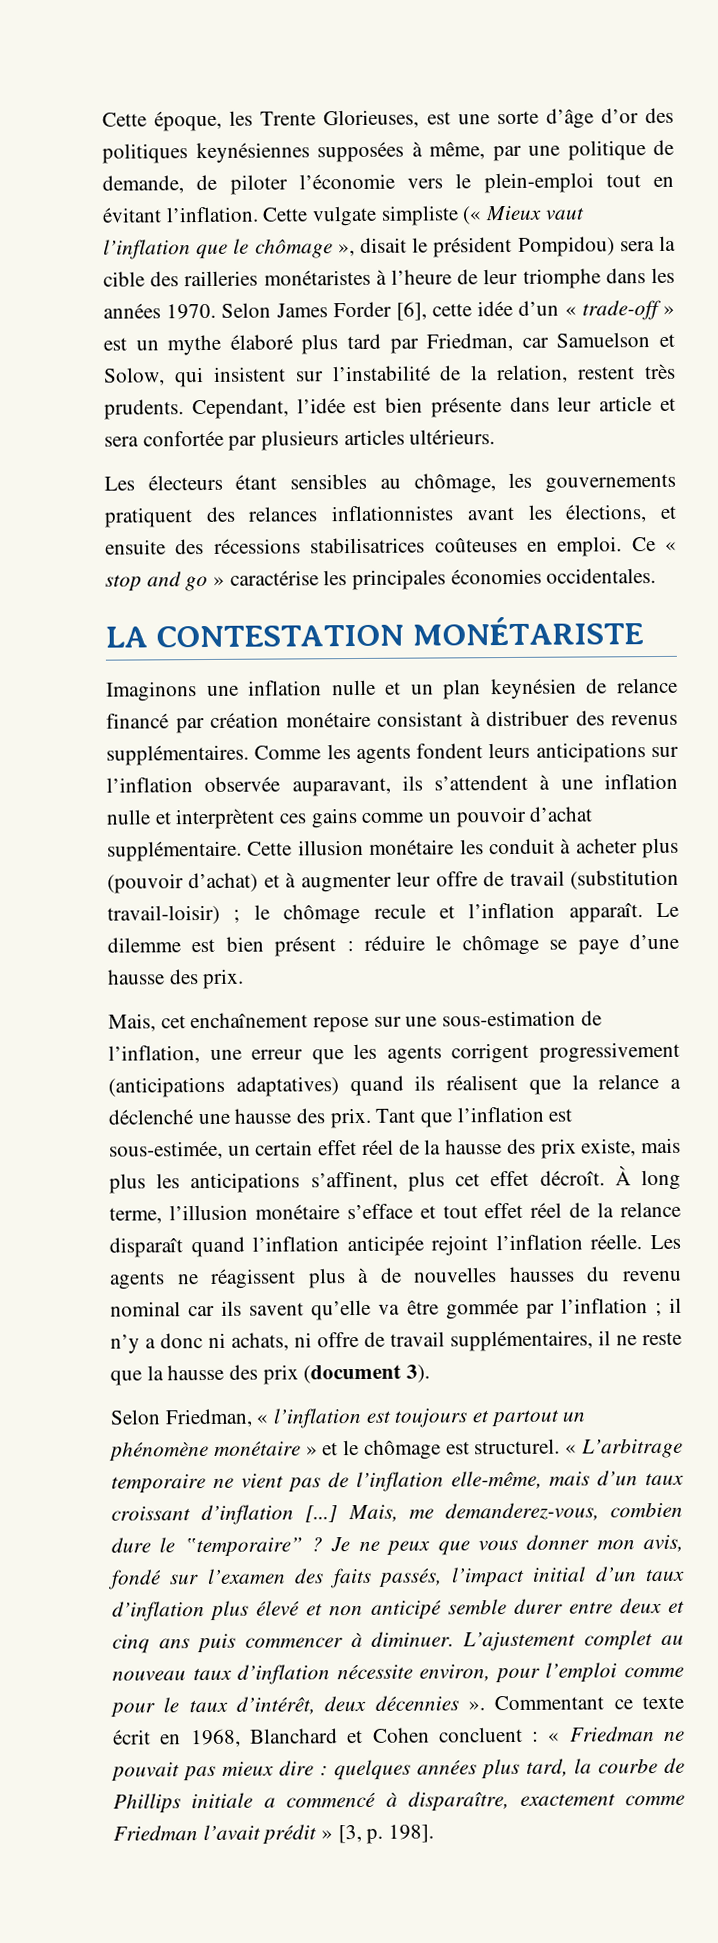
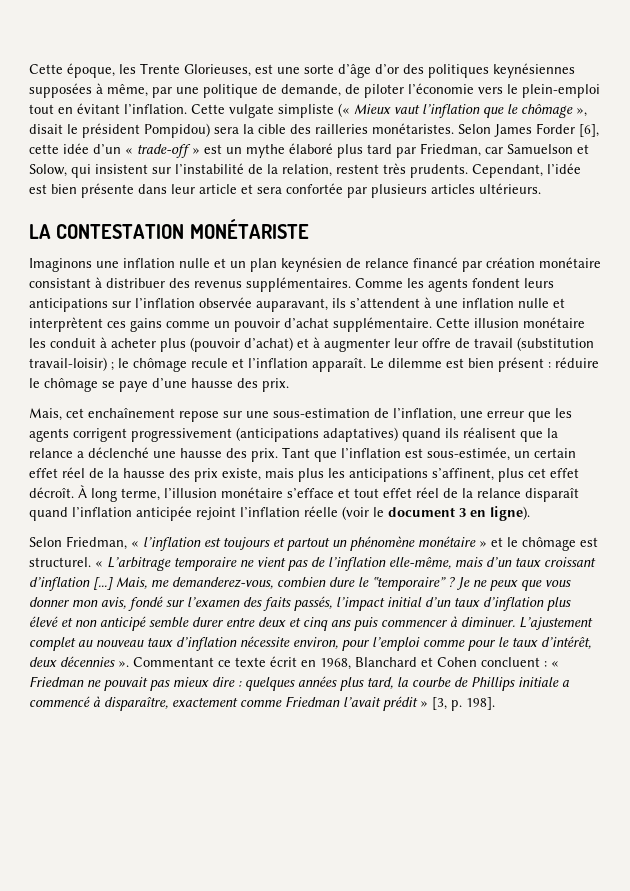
- Cette vulgate simpliste (« Mieux vaut l’inflation que le chômage », disait le président Pompidou) sera la cible des railleries monétaristes à l’heure de leur triomphe dans les années 1970.
+ Cette vulgate simpliste (« Mieux vaut l’inflation que le chômage », disait le président Pompidou) sera la cible des railleries monétaristes.
- Les électeurs étant sensibles au chômage, les gouvernements pratiquent des relances inflationnistes avant les élections, et ensuite des récessions stabilisatrices coûteuses en emploi. Ce « stop and go » caractérise les principales économies occidentales.
- À long terme, l’illusion monétaire s’efface et tout effet réel de la relance disparaît quand l’inflation anticipée rejoint l’inflation réelle. Les agents ne réagissent plus à de nouvelles hausses du revenu nominal car ils savent qu’elle va être gommée par l’inflation ; il n’y a donc ni achats, ni offre de travail supplémentaires, il ne reste que la hausse des prix (document 3).
+ À long terme, l’illusion monétaire s’efface et tout effet réel de la relance disparaît quand l’inflation anticipée rejoint l’inflation réelle (voir le document 3 en ligne).

